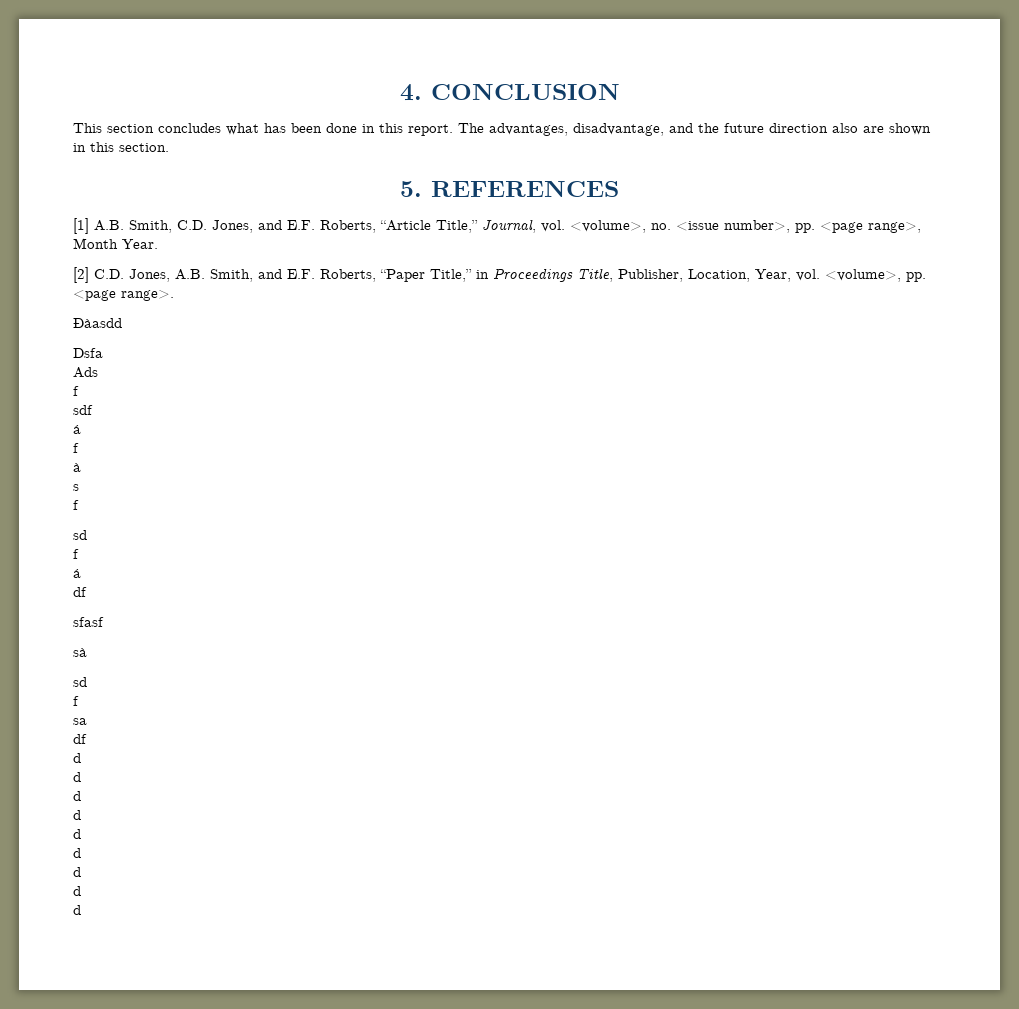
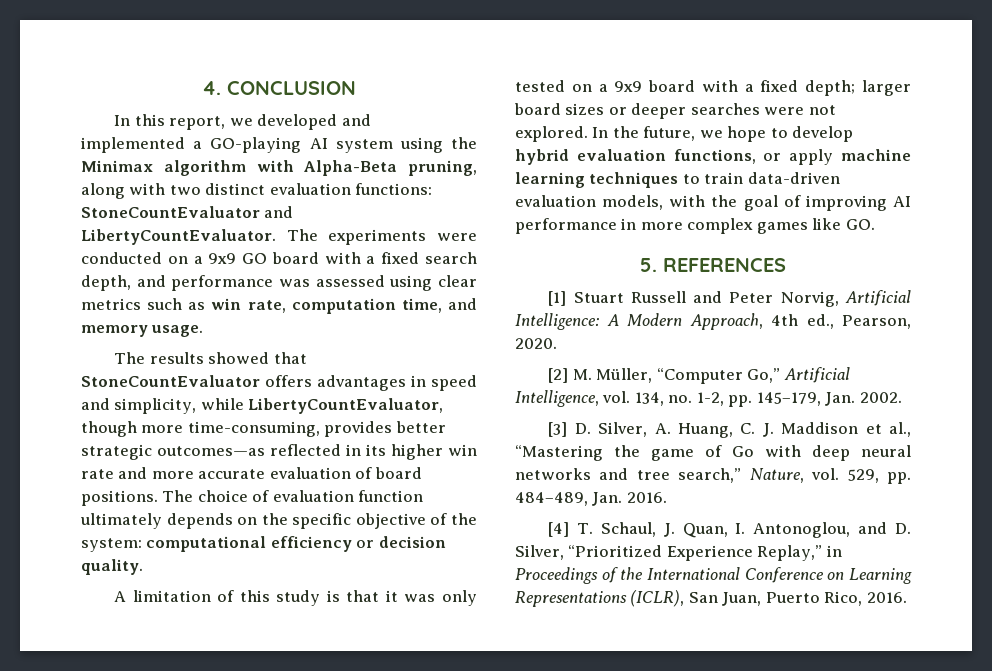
- This section concludes what has been done in this report. The advantages, disadvantage, and the future direction also are shown in this section.
+ In this report, we developed and implemented a GO-playing AI system using the Minimax algorithm with Alpha-Beta pruning, along with two distinct evaluation functions: StoneCountEvaluator and LibertyCountEvaluator. The experiments were conducted on a 9x9 GO board with a fixed search depth, and performance was assessed using clear metrics such as win rate, computation time, and memory usage.
+ The results showed that StoneCountEvaluator offers advantages in speed and simplicity, while LibertyCountEvaluator, though more time-consuming, provides better strategic outcomes—as reflected in its higher win rate and more accurate evaluation of board positions. The choice of evaluation function ultimately depends on the specific objective of the system: computational efficiency or decision quality.
+ A limitation of this study is that it was only tested on a 9x9 board with a fixed depth; larger board sizes or deeper searches were not explored. In the future, we hope to develop hybrid evaluation functions, or apply machine learning techniques to train data-driven evaluation models, with the goal of improving AI performance in more complex games like GO.
  5. REFERENCES
- [1] A.B. Smith, C.D. Jones, and E.F. Roberts, “Article Title,” Journal, vol. <volume>, no. <issue number>, pp. <page range>, Month Year.
- [2] C.D. Jones, A.B. Smith, and E.F. Roberts, “Paper Title,” in Proceedings Title, Publisher, Location, Year, vol. <volume>, pp. <page range>.
- Đàasdd
- Dsfa
- Ads
- f
- sdf
- á
- f
- à
- s
- f
- sd
- f
- á
- df
- sfasf
- sà
- sd
- f
- sa
- df
- d
- d
- d
- d
- d
- d
- d
- d
- d
+ [1] Stuart Russell and Peter Norvig, Artificial Intelligence: A Modern Approach, 4th ed., Pearson, 2020.
+ [2] M. Müller, “Computer Go,” Artificial Intelligence, vol. 134, no. 1-2, pp. 145–179, Jan. 2002.
+ [3] D. Silver, A. Huang, C. J. Maddison et al., “Mastering the game of Go with deep neural networks and tree search,” Nature, vol. 529, pp. 484–489, Jan. 2016.
+ [4] T. Schaul, J. Quan, I. Antonoglou, and D. Silver, “Prioritized Experience Replay,” in Proceedings of the International Conference on Learning Representations (ICLR), San Juan, Puerto Rico, 2016.

